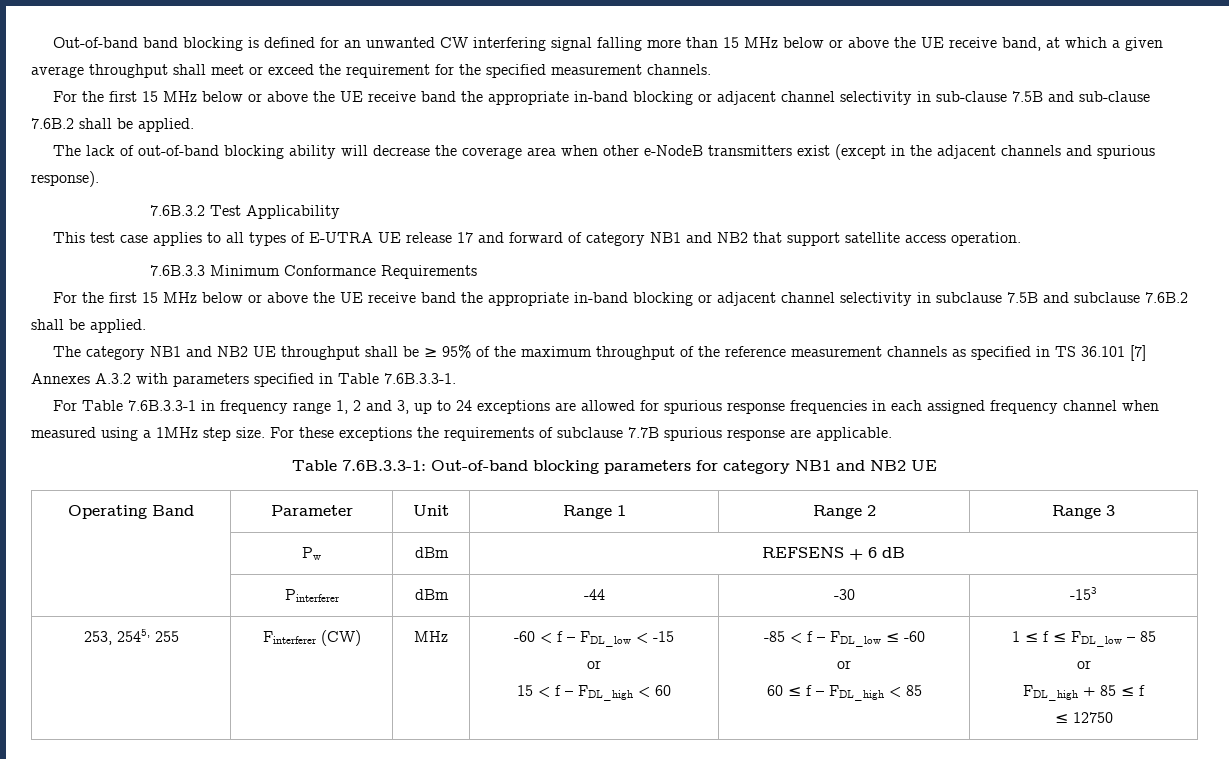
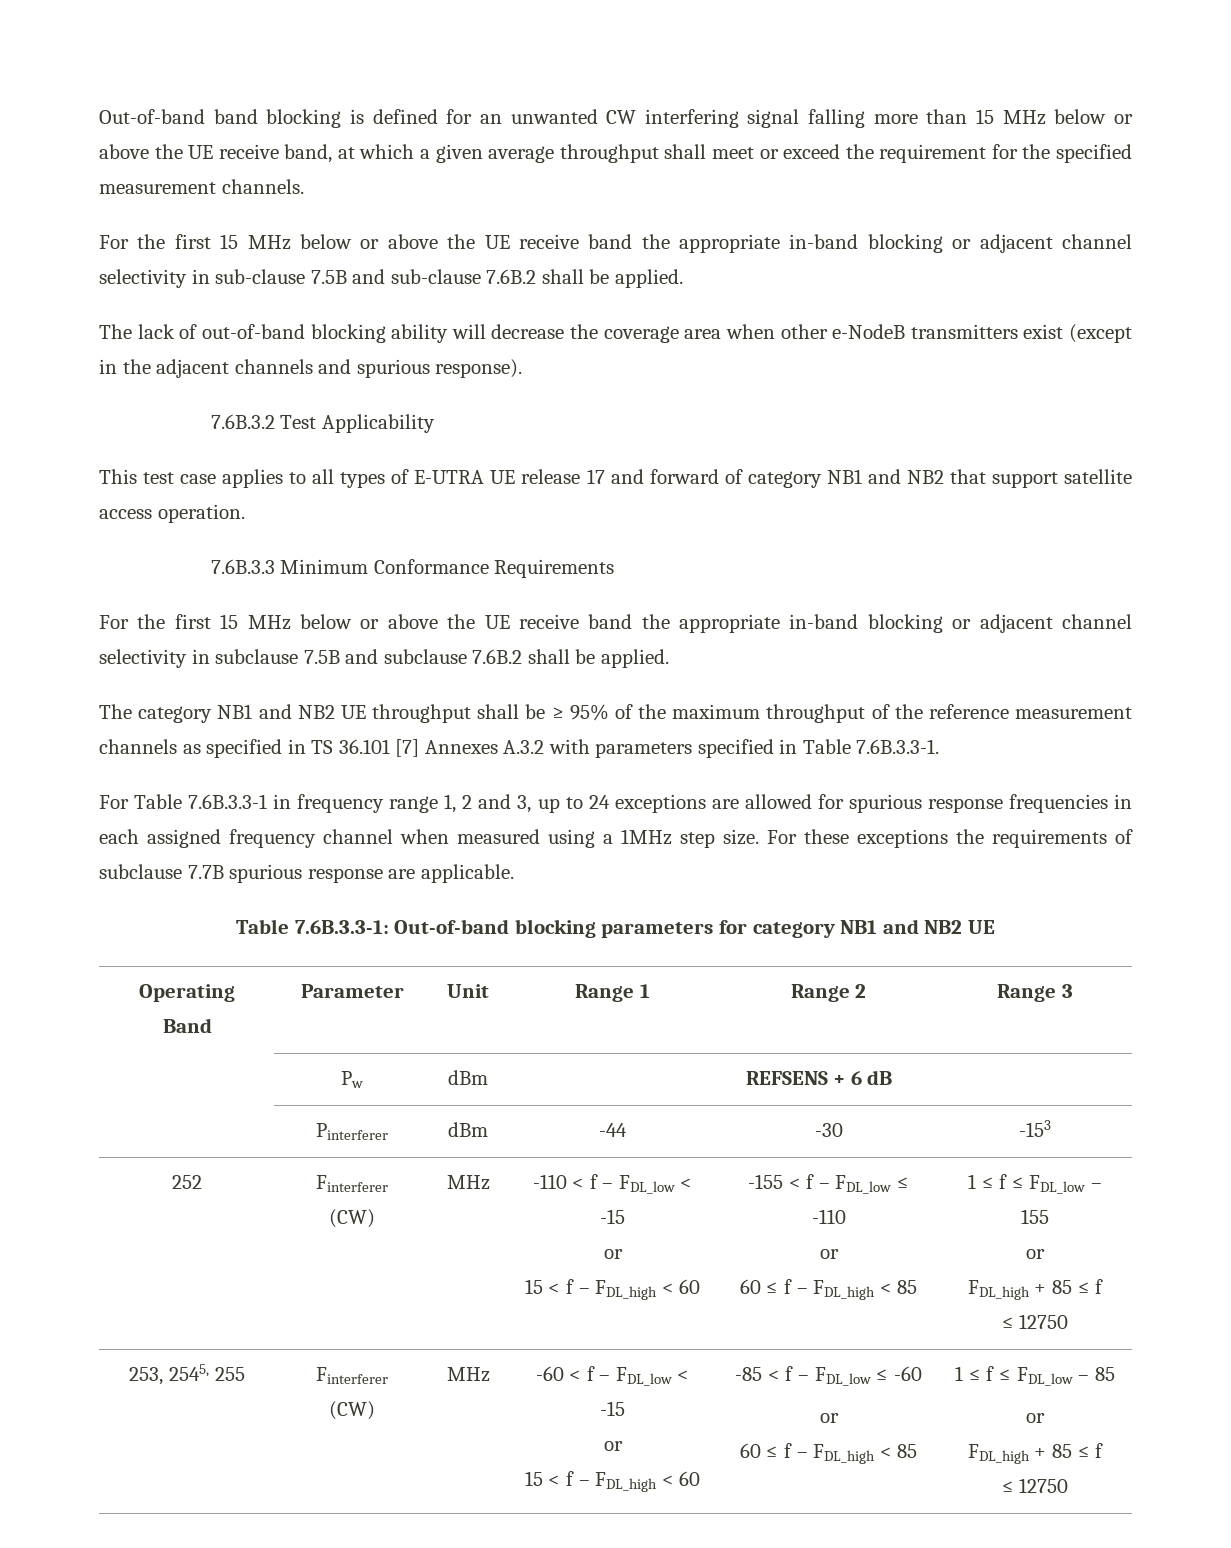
+ 252 | Finterferer (CW) | MHz | -110 < f – FDL_low < -15
+ or
+ 15 < f – FDL_high < 60 | -155 < f – FDL_low ≤ -110
+ or
+ 60 ≤ f – FDL_high < 85 | 1 ≤ f ≤ FDL_low – 155
+ or
+ FDL_high + 85 ≤ f
+ ≤ 12750

